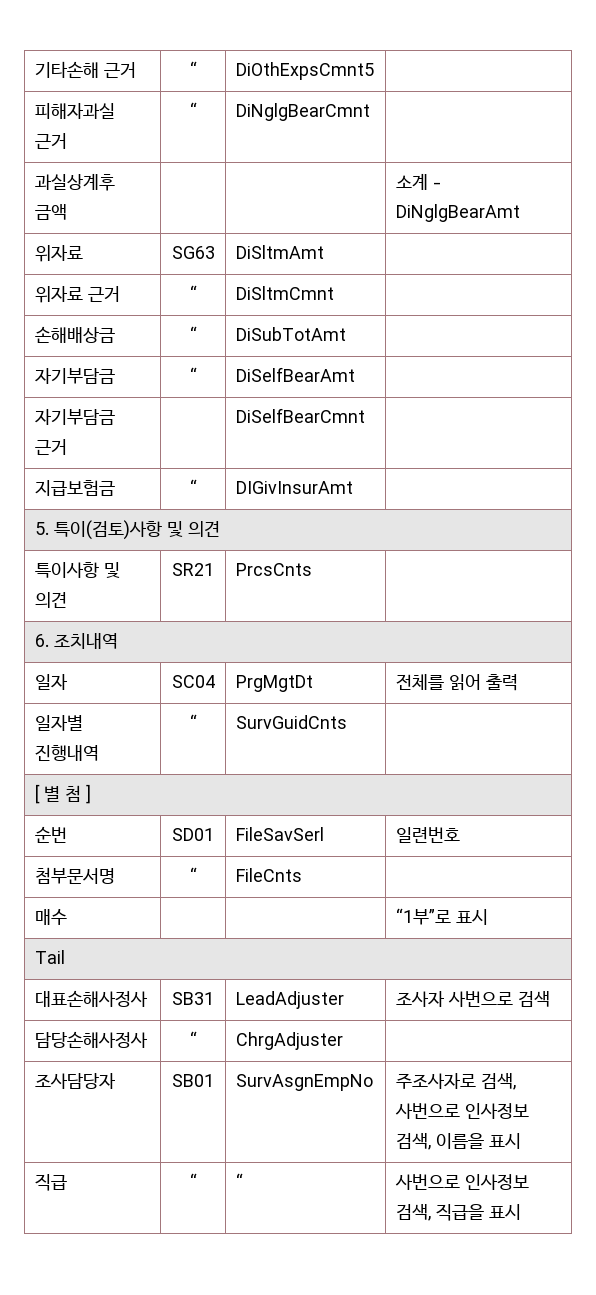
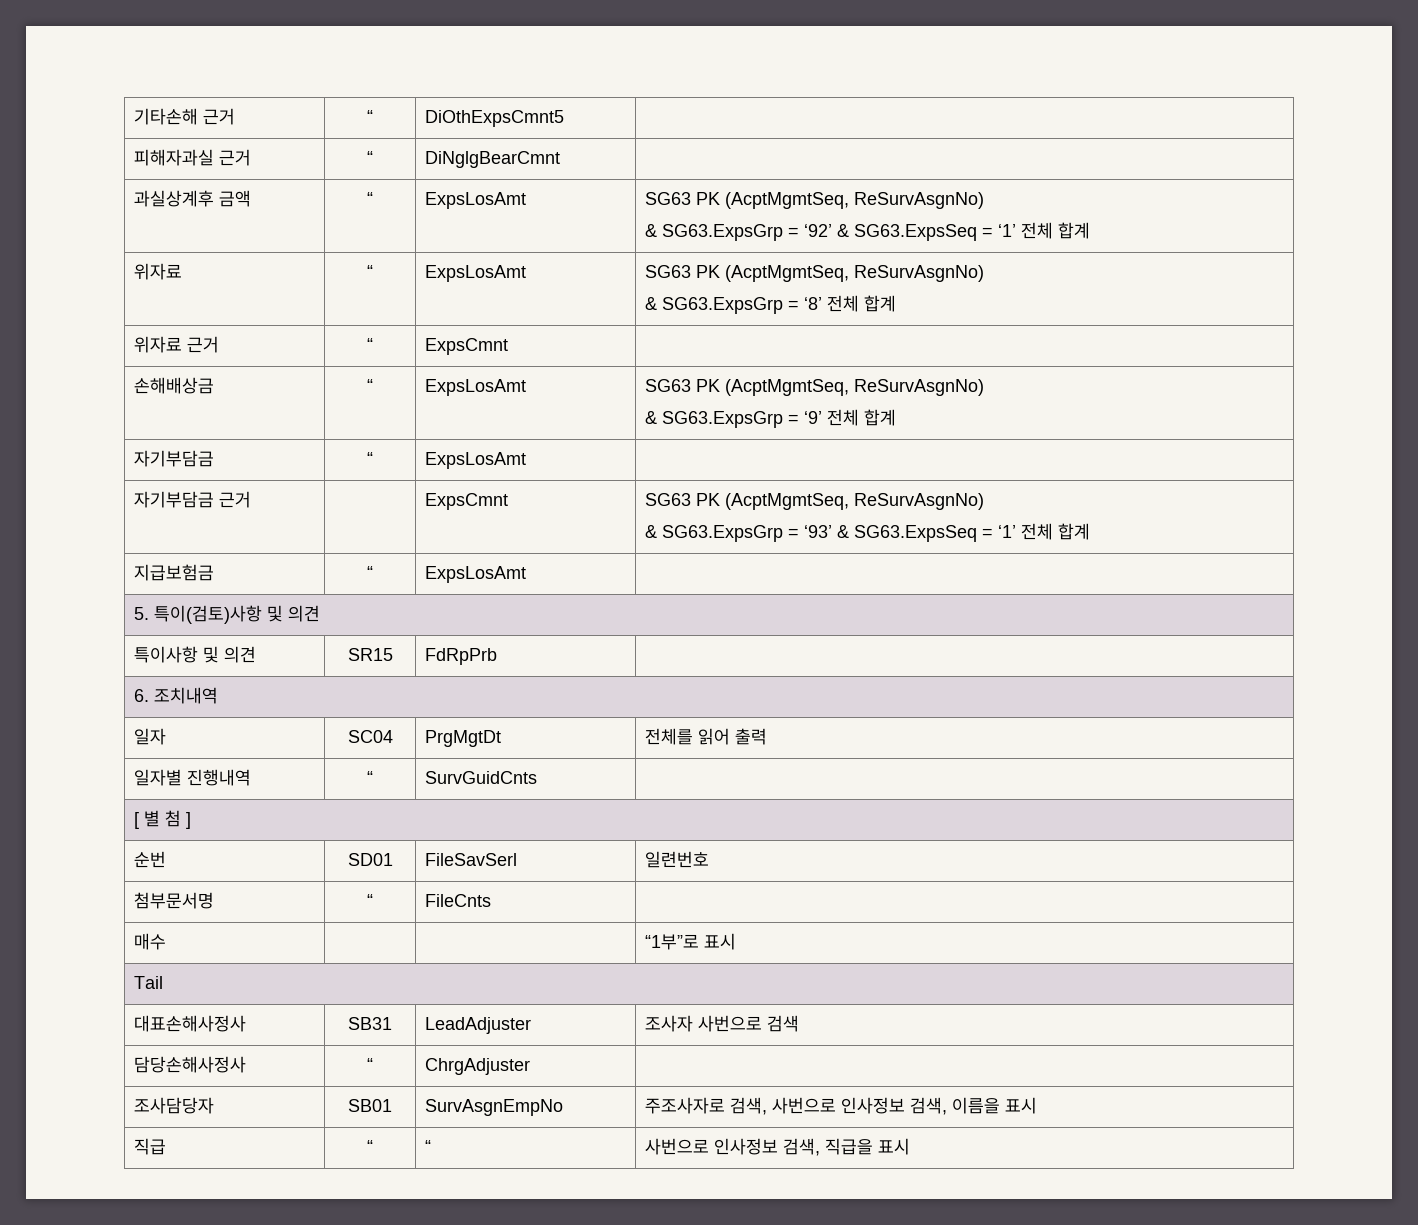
- 과실상계후 금액 | | | 소계 - DiNglgBearAmt
- 위자료 | SG63 | DiSltmAmt |
+ 과실상계후 금액 | “ | ExpsLosAmt | SG63 PK (AcptMgmtSeq, ReSurvAsgnNo)
+ & SG63.ExpsGrp = ‘92’ & SG63.ExpsSeq = ‘1’ 전체 합계
+ 위자료 | “ | ExpsLosAmt | SG63 PK (AcptMgmtSeq, ReSurvAsgnNo)
+ & SG63.ExpsGrp = ‘8’ 전체 합계
- 위자료 근거 | “ | DiSltmCmnt |
+ 위자료 근거 | “ | ExpsCmnt |
- 손해배상금 | “ | DiSubTotAmt |
+ 손해배상금 | “ | ExpsLosAmt | SG63 PK (AcptMgmtSeq, ReSurvAsgnNo)
+ & SG63.ExpsGrp = ‘9’ 전체 합계
- 자기부담금 | “ | DiSelfBearAmt |
+ 자기부담금 | “ | ExpsLosAmt |
- 자기부담금 근거 | | DiSelfBearCmnt |
+ 자기부담금 근거 | | ExpsCmnt | SG63 PK (AcptMgmtSeq, ReSurvAsgnNo)
+ & SG63.ExpsGrp = ‘93’ & SG63.ExpsSeq = ‘1’ 전체 합계
- 지급보험금 | “ | DIGivInsurAmt |
+ 지급보험금 | “ | ExpsLosAmt |
- 특이사항 및 의견 | SR21 | PrcsCnts |
+ 특이사항 및 의견 | SR15 | FdRpPrb |

